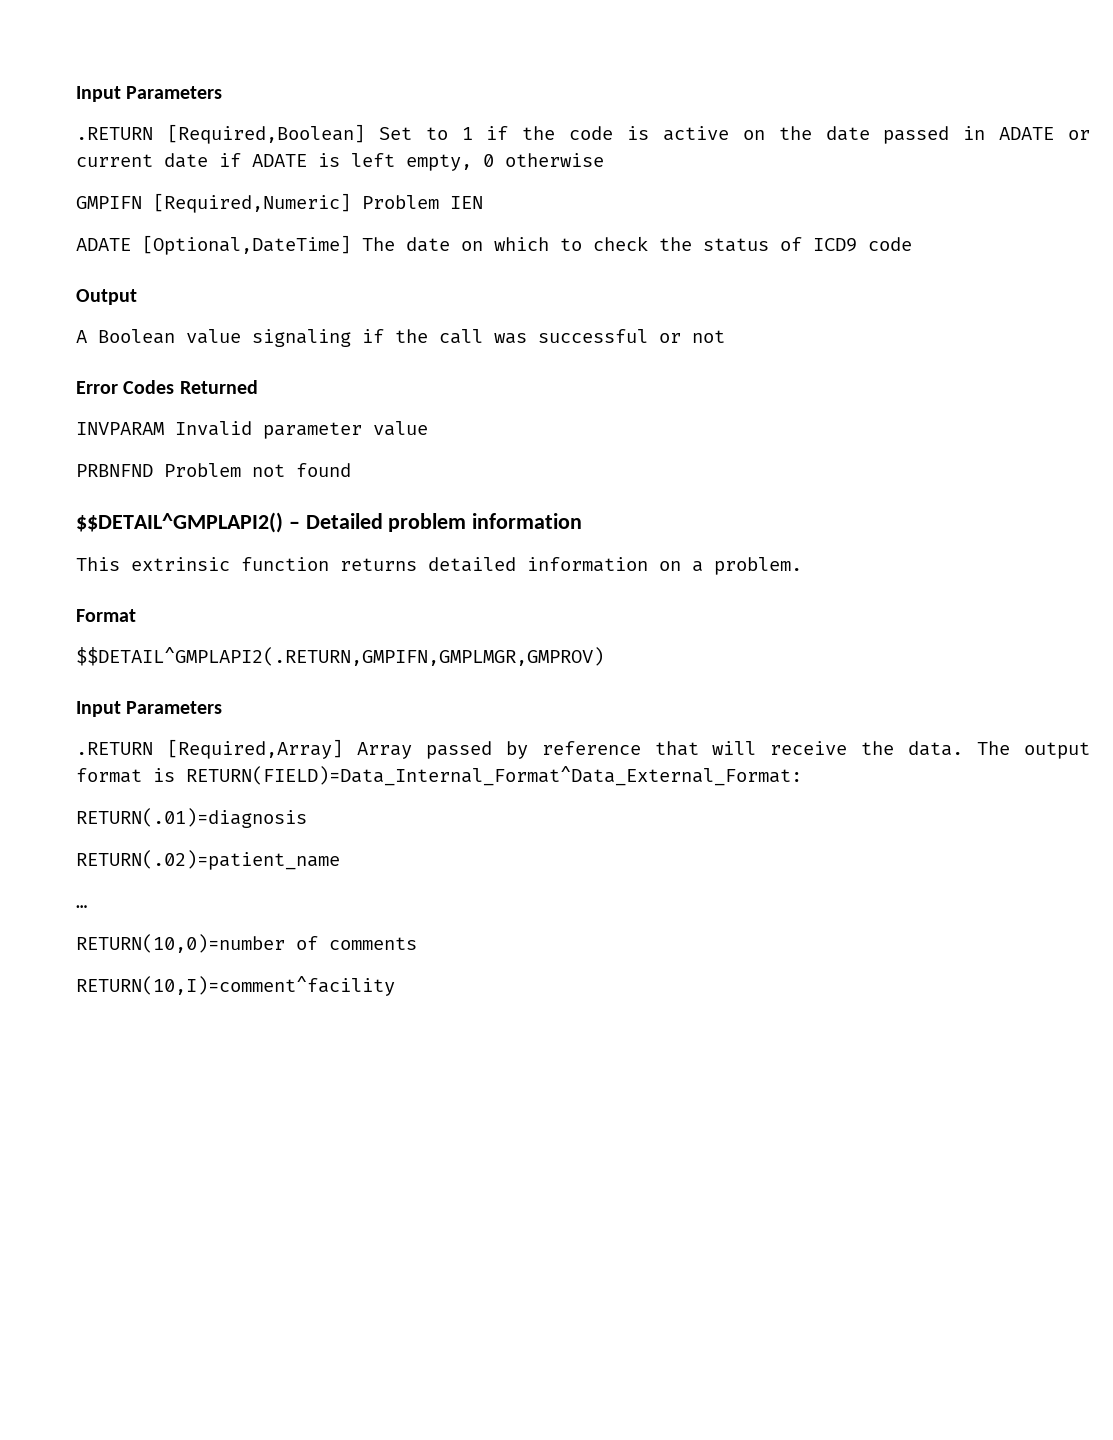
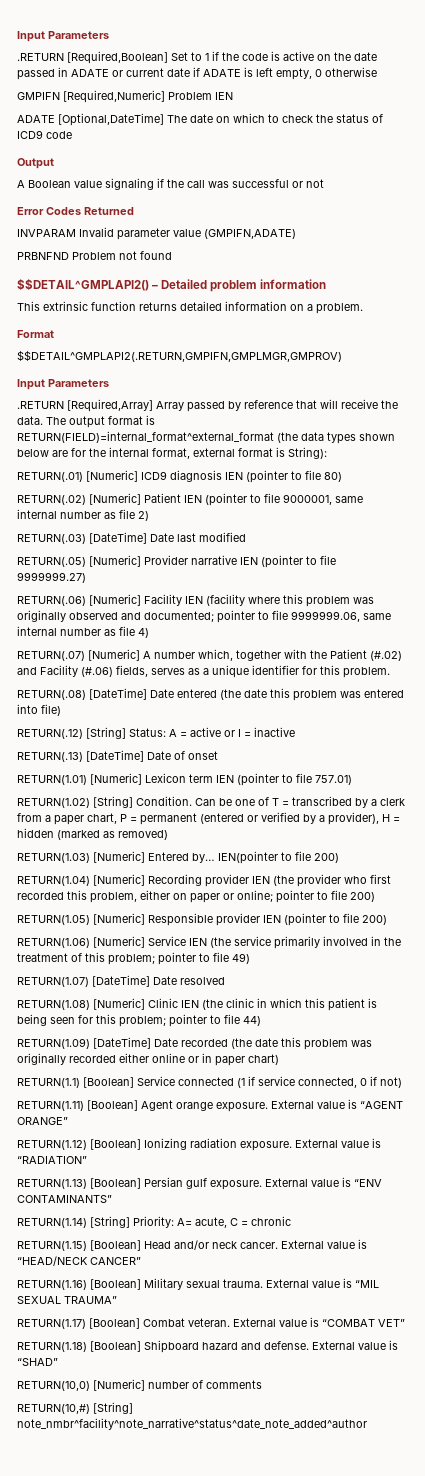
- INVPARAM Invalid parameter value
+ INVPARAM Invalid parameter value (GMPIFN,ADATE)
- The output format is RETURN(FIELD)=Data_Internal_Format^Data_External_Format:
- RETURN(.01)=diagnosis
- RETURN(.02)=patient_name
- …
- RETURN(10,0)=number of comments
+ The output format is RETURN(FIELD)=internal_format^external_format (the data types shown below are for the internal format, external format is String):
+ RETURN(.01) [Numeric] ICD9 diagnosis IEN (pointer to file 80)
+ RETURN(.02) [Numeric] Patient IEN (pointer to file 9000001, same internal number as file 2)
+ RETURN(.03) [DateTime] Date last modified
+ RETURN(.05) [Numeric] Provider narrative IEN (pointer to file 9999999.27)
+ RETURN(.06) [Numeric] Facility IEN (facility where this problem was originally observed and documented; pointer to file 9999999.06, same internal number as file 4)
+ RETURN(.07) [Numeric] A number which, together with the Patient (#.02) and Facility (#.06) fields, serves as a unique identifier for this problem.
+ RETURN(.08) [DateTime] Date entered (the date this problem was entered into file)
+ RETURN(.12) [String] Status: A = active or I = inactive
+ RETURN(.13) [DateTime] Date of onset
+ RETURN(1.01) [Numeric] Lexicon term IEN (pointer to file 757.01)
+ RETURN(1.02) [String] Condition. Can be one of T = transcribed by a clerk from a paper chart, P = permanent (entered or verified by a provider), H = hidden (marked as removed)
+ RETURN(1.03) [Numeric] Entered by… IEN(pointer to file 200)
+ RETURN(1.04) [Numeric] Recording provider IEN (the provider who first recorded this problem, either on paper or online; pointer to file 200)
+ RETURN(1.05) [Numeric] Responsible provider IEN (pointer to file 200)
+ RETURN(1.06) [Numeric] Service IEN (the service primarily involved in the treatment of this problem; pointer to file 49)
+ RETURN(1.07) [DateTime] Date resolved
+ RETURN(1.08) [Numeric] Clinic IEN (the clinic in which this patient is being seen for this problem; pointer to file 44)
+ RETURN(1.09) [DateTime] Date recorded (the date this problem was originally recorded either online or in paper chart)
+ RETURN(1.1) [Boolean] Service connected (1 if service connected, 0 if not)
+ RETURN(1.11) [Boolean] Agent orange exposure. External value is “AGENT ORANGE”
+ RETURN(1.12) [Boolean] Ionizing radiation exposure. External value is “RADIATION”
+ RETURN(1.13) [Boolean] Persian gulf exposure. External value is “ENV CONTAMINANTS”
+ RETURN(1.14) [String] Priority: A= acute, C = chronic
+ RETURN(1.15) [Boolean] Head and/or neck cancer. External value is “HEAD/NECK CANCER”
+ RETURN(1.16) [Boolean] Military sexual trauma. External value is “MIL SEXUAL TRAUMA”
+ RETURN(1.17) [Boolean] Combat veteran. External value is “COMBAT VET”
+ RETURN(1.18) [Boolean] Shipboard hazard and defense. External value is “SHAD”
+ RETURN(10,0) [Numeric] number of comments
- RETURN(10,I)=comment^facility
+ RETURN(10,#) [String] note_nmbr^facility^note_narrative^status^date_note_added^author

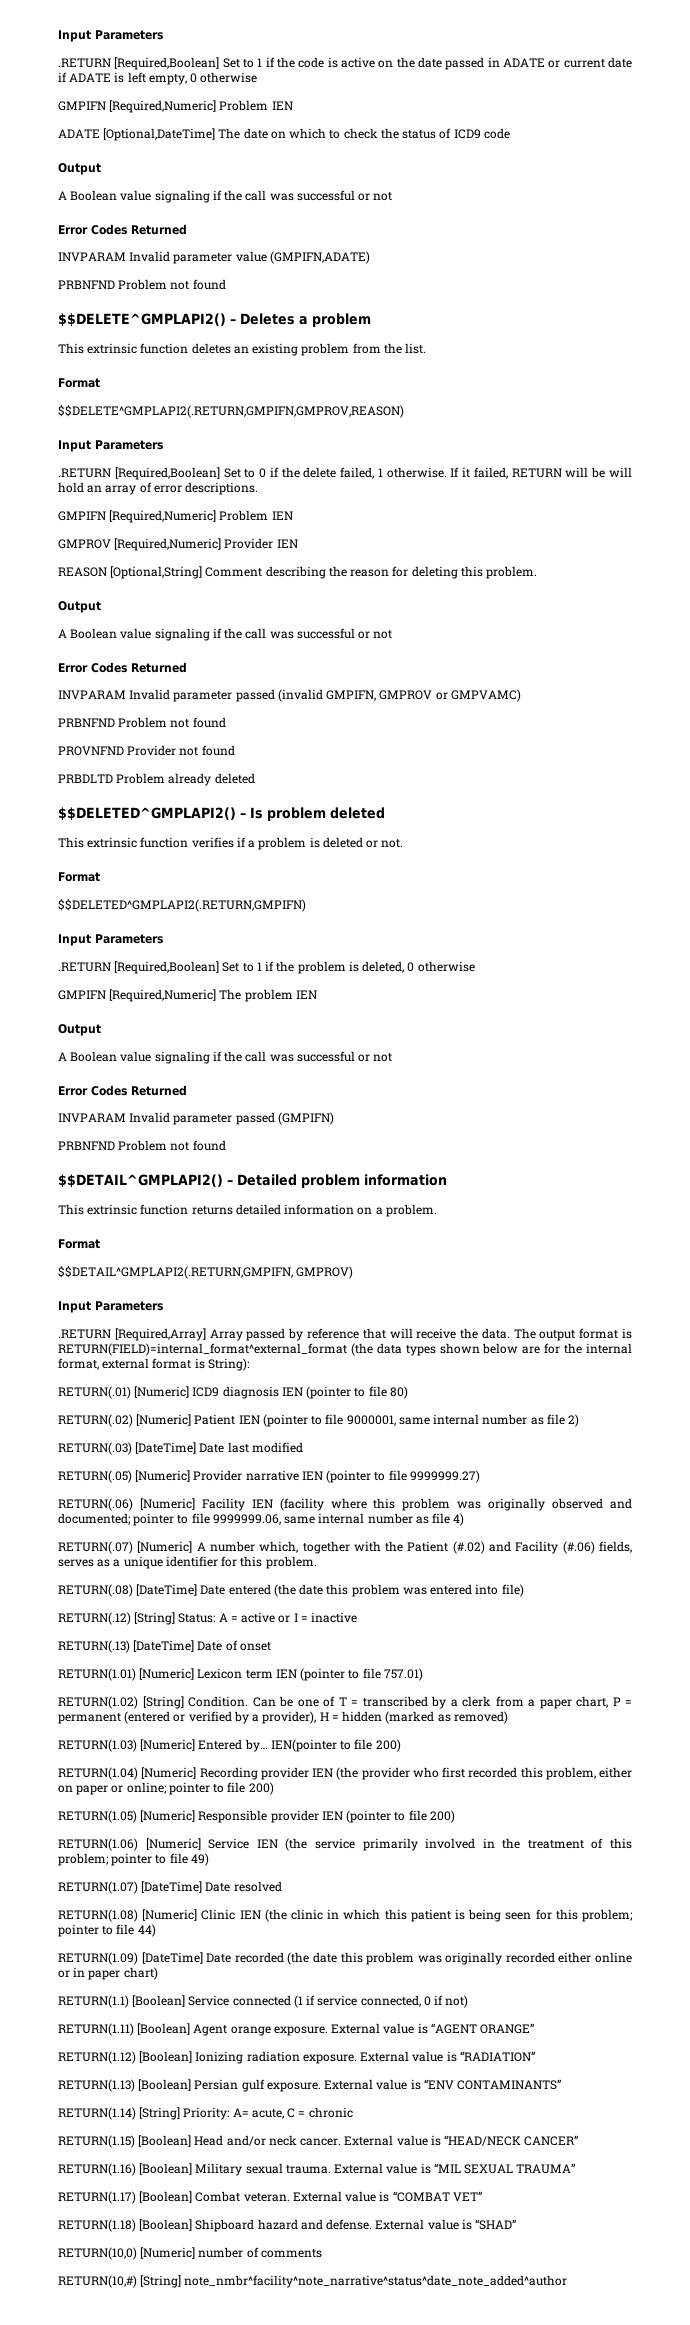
+ $$DELETE^GMPLAPI2() – Deletes a problem
+ This extrinsic function deletes an existing problem from the list.
+ Format
+ $$DELETE^GMPLAPI2(.RETURN,GMPIFN,GMPROV,REASON)
+ Input Parameters
+ .RETURN [Required,Boolean] Set to 0 if the delete failed, 1 otherwise. If it failed, RETURN will be will hold an array of error descriptions.
+ GMPIFN [Required,Numeric] Problem IEN
+ GMPROV [Required,Numeric] Provider IEN
+ REASON [Optional,String] Comment describing the reason for deleting this problem.
+ Output
+ A Boolean value signaling if the call was successful or not
+ Error Codes Returned
+ INVPARAM Invalid parameter passed (invalid GMPIFN, GMPROV or GMPVAMC)
+ PRBNFND Problem not found
+ PROVNFND Provider not found
+ PRBDLTD Problem already deleted
+ $$DELETED^GMPLAPI2() – Is problem deleted
+ This extrinsic function verifies if a problem is deleted or not.
+ Format
+ $$DELETED^GMPLAPI2(.RETURN,GMPIFN)
+ Input Parameters
+ .RETURN [Required,Boolean] Set to 1 if the problem is deleted, 0 otherwise
+ GMPIFN [Required,Numeric] The problem IEN
+ Output
+ A Boolean value signaling if the call was successful or not
+ Error Codes Returned
+ INVPARAM Invalid parameter passed (GMPIFN)
+ PRBNFND Problem not found
- $$DETAIL^GMPLAPI2(.RETURN,GMPIFN,GMPLMGR,GMPROV)
+ $$DETAIL^GMPLAPI2(.RETURN,GMPIFN, GMPROV)

